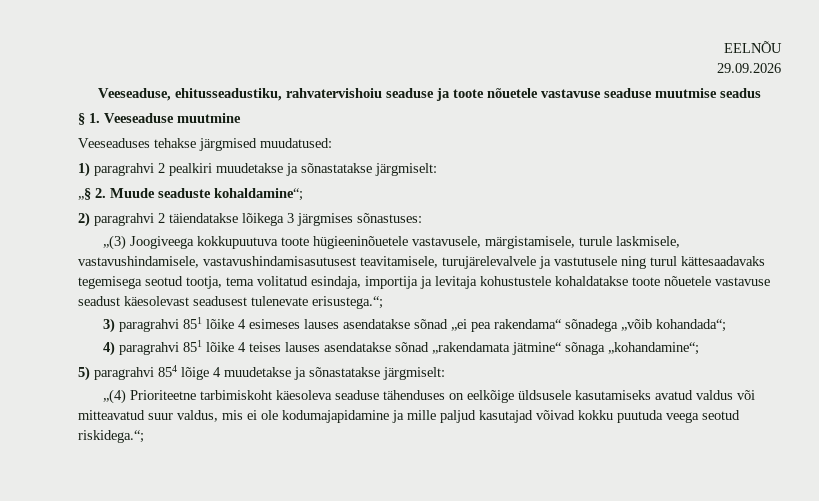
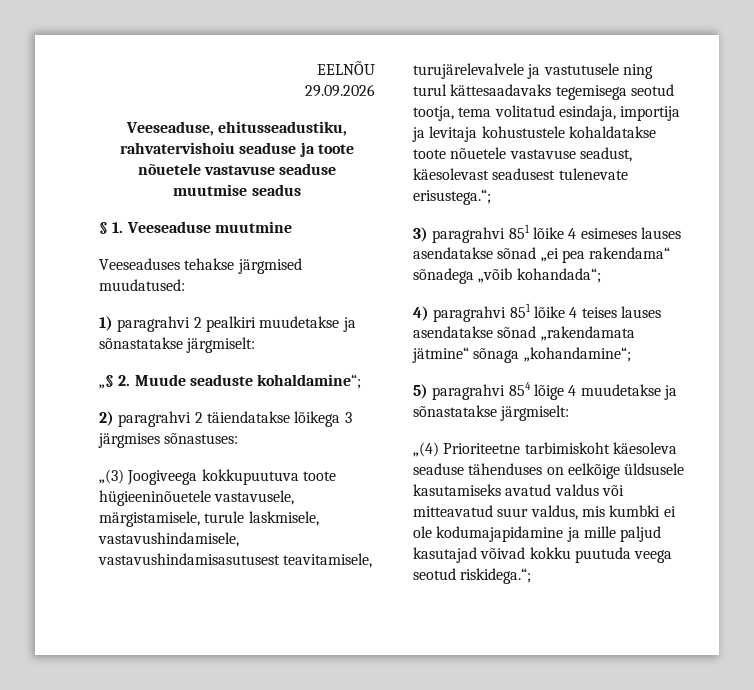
- „(3) Joogiveega kokkupuutuva toote hügieeninõuetele vastavusele, märgistamisele, turule laskmisele, vastavushindamisele, vastavushindamisasutusest teavitamisele, turujärelevalvele ja vastutusele ning turul kättesaadavaks tegemisega seotud tootja, tema volitatud esindaja, importija ja levitaja kohustustele kohaldatakse toote nõuetele vastavuse seadust käesolevast seadusest tulenevate erisustega.“;
+ „(3) Joogiveega kokkupuutuva toote hügieeninõuetele vastavusele, märgistamisele, turule laskmisele, vastavushindamisele, vastavushindamisasutusest teavitamisele, turujärelevalvele ja vastutusele ning turul kättesaadavaks tegemisega seotud tootja, tema volitatud esindaja, importija ja levitaja kohustustele kohaldatakse toote nõuetele vastavuse seadust, käesolevast seadusest tulenevate erisustega.“;
- „(4) Prioriteetne tarbimiskoht käesoleva seaduse tähenduses on eelkõige üldsusele kasutamiseks avatud valdus või mitteavatud suur valdus, mis ei ole kodumajapidamine ja mille paljud kasutajad võivad kokku puutuda veega seotud riskidega.“;
+ „(4) Prioriteetne tarbimiskoht käesoleva seaduse tähenduses on eelkõige üldsusele kasutamiseks avatud valdus või mitteavatud suur valdus, mis kumbki ei ole kodumajapidamine ja mille paljud kasutajad võivad kokku puutuda veega seotud riskidega.“;

